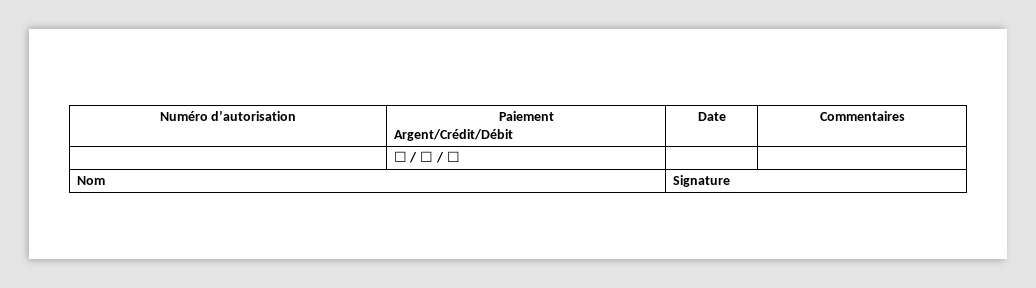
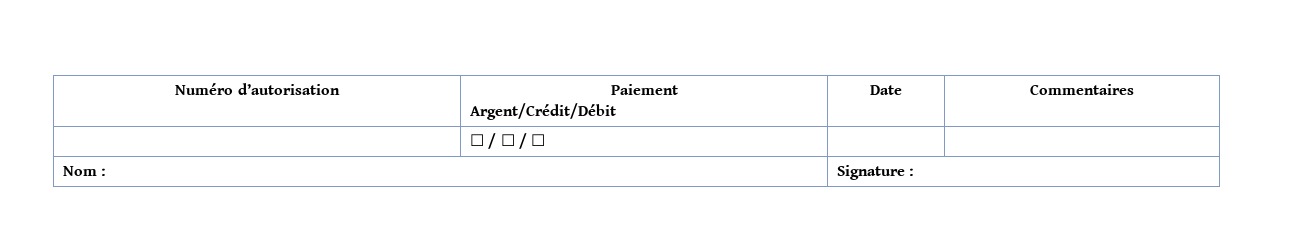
- Nom | Signature
+ Nom : | Signature :

